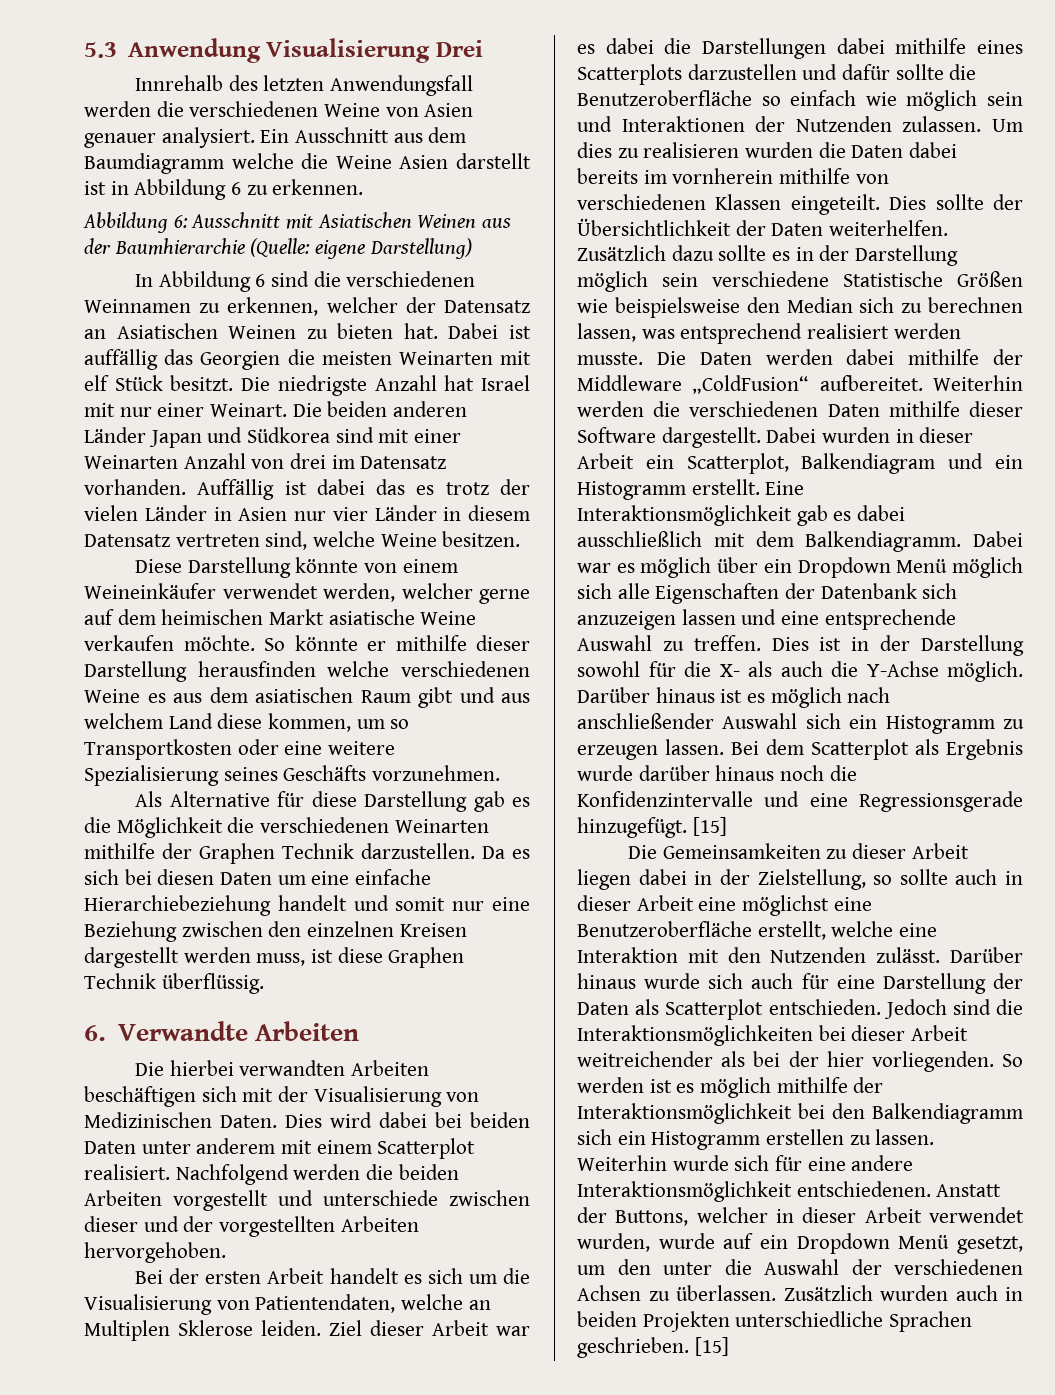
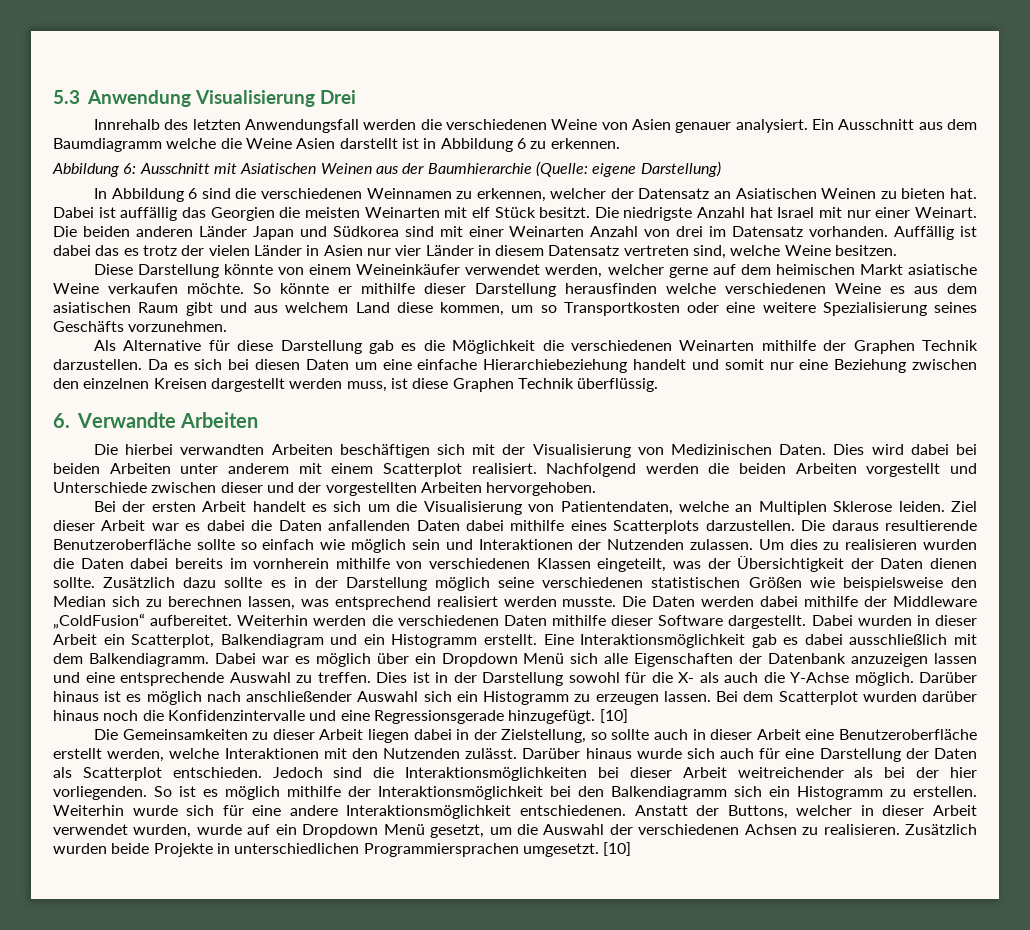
- Dies wird dabei bei beiden Daten unter anderem mit einem Scatterplot realisiert.
+ Dies wird dabei bei beiden Arbeiten unter anderem mit einem Scatterplot realisiert.
- Nachfolgend werden die beiden Arbeiten vorgestellt und unterschiede zwischen dieser und der vorgestellten Arbeiten hervorgehoben.
+ Nachfolgend werden die beiden Arbeiten vorgestellt und Unterschiede zwischen dieser und der vorgestellten Arbeiten hervorgehoben.
- Ziel dieser Arbeit war es dabei die Darstellungen dabei mithilfe eines Scatterplots darzustellen und dafür sollte die Benutzeroberfläche so einfach wie möglich sein und Interaktionen der Nutzenden zulassen.
+ Ziel dieser Arbeit war es dabei die Daten anfallenden Daten dabei mithilfe eines Scatterplots darzustellen. Die daraus resultierende Benutzeroberfläche sollte so einfach wie möglich sein und Interaktionen der Nutzenden zulassen.
- Um dies zu realisieren wurden die Daten dabei bereits im vornherein mithilfe von verschiedenen Klassen eingeteilt. Dies sollte der Übersichtlichkeit der Daten weiterhelfen.
+ Um dies zu realisieren wurden die Daten dabei bereits im vornherein mithilfe von verschiedenen Klassen eingeteilt, was der Übersichtigkeit der Daten dienen sollte.
- Zusätzlich dazu sollte es in der Darstellung möglich sein verschiedene Statistische Größen wie beispielsweise den Median sich zu berechnen lassen, was entsprechend realisiert werden musste.
+ Zusätzlich dazu sollte es in der Darstellung möglich seine verschiedenen statistischen Größen wie beispielsweise den Median sich zu berechnen lassen, was entsprechend realisiert werden musste.
- Dabei war es möglich über ein Dropdown Menü möglich sich alle Eigenschaften der Datenbank sich anzuzeigen lassen und eine entsprechende Auswahl zu treffen.
+ Dabei war es möglich über ein Dropdown Menü sich alle Eigenschaften der Datenbank anzuzeigen lassen und eine entsprechende Auswahl zu treffen.
- Bei dem Scatterplot als Ergebnis wurde darüber hinaus noch die Konfidenzintervalle und eine Regressionsgerade hinzugefügt. [15]
+ Bei dem Scatterplot wurden darüber hinaus noch die Konfidenzintervalle und eine Regressionsgerade hinzugefügt. [10]
- Die Gemeinsamkeiten zu dieser Arbeit liegen dabei in der Zielstellung, so sollte auch in dieser Arbeit eine möglichst eine Benutzeroberfläche erstellt, welche eine Interaktion mit den Nutzenden zulässt.
+ Die Gemeinsamkeiten zu dieser Arbeit liegen dabei in der Zielstellung, so sollte auch in dieser Arbeit eine Benutzeroberfläche erstellt werden, welche Interaktionen mit den Nutzenden zulässt.
- So werden ist es möglich mithilfe der Interaktionsmöglichkeit bei den Balkendiagramm sich ein Histogramm erstellen zu lassen.
+ So ist es möglich mithilfe der Interaktionsmöglichkeit bei den Balkendiagramm sich ein Histogramm zu erstellen.
- Anstatt der Buttons, welcher in dieser Arbeit verwendet wurden, wurde auf ein Dropdown Menü gesetzt, um den unter die Auswahl der verschiedenen Achsen zu überlassen.
+ Anstatt der Buttons, welcher in dieser Arbeit verwendet wurden, wurde auf ein Dropdown Menü gesetzt, um die Auswahl der verschiedenen Achsen zu realisieren.
- Zusätzlich wurden auch in beiden Projekten unterschiedliche Sprachen geschrieben. [15]
+ Zusätzlich wurden beide Projekte in unterschiedlichen Programmiersprachen umgesetzt. [10]

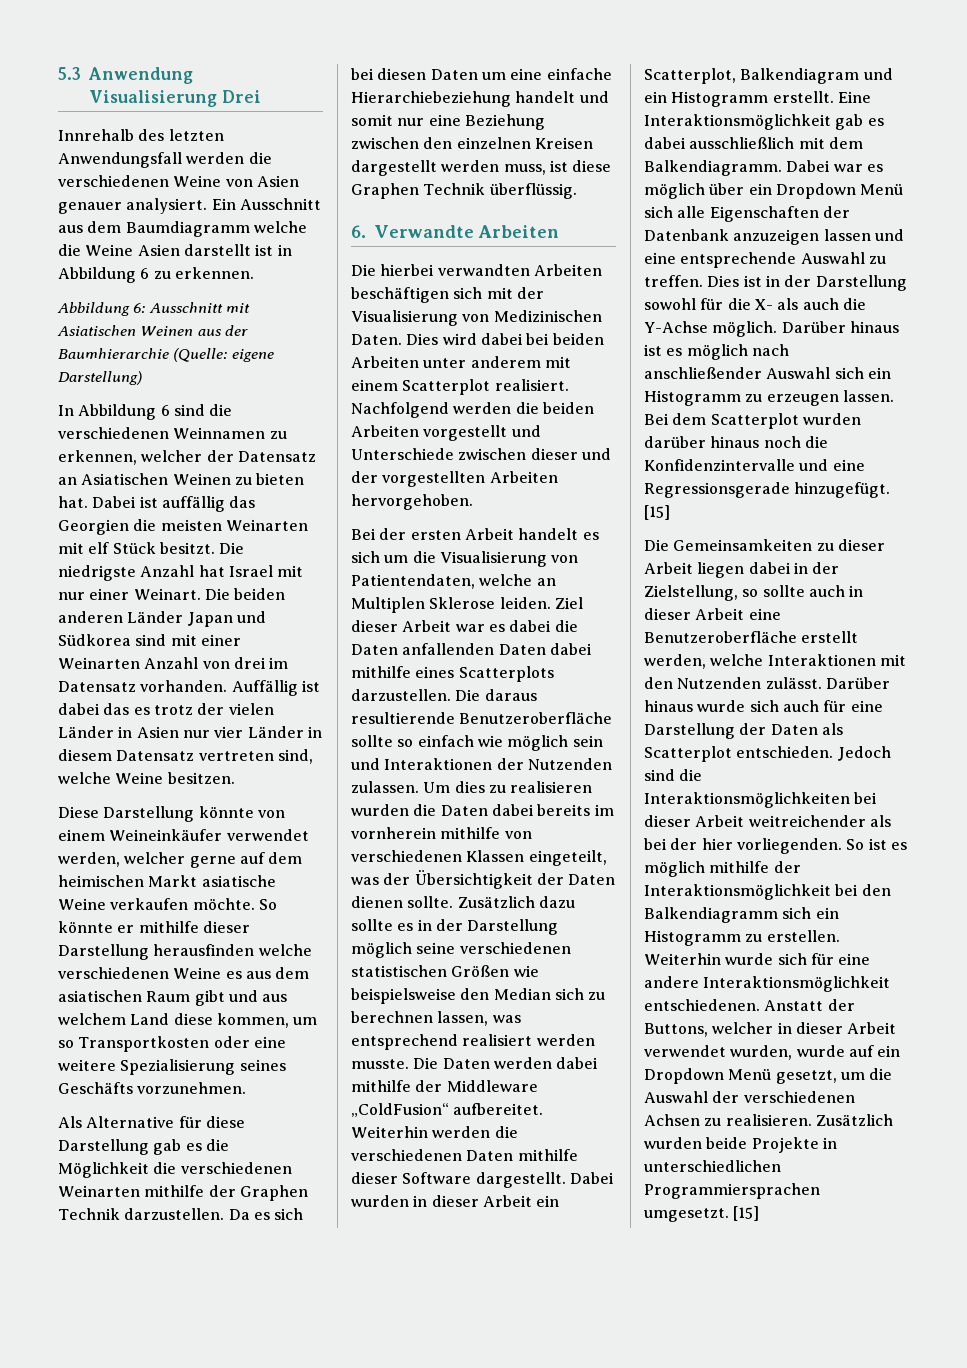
- Bei dem Scatterplot wurden darüber hinaus noch die Konfidenzintervalle und eine Regressionsgerade hinzugefügt. [10]
+ Bei dem Scatterplot wurden darüber hinaus noch die Konfidenzintervalle und eine Regressionsgerade hinzugefügt. [15]
- Zusätzlich wurden beide Projekte in unterschiedlichen Programmiersprachen umgesetzt. [10]
+ Zusätzlich wurden beide Projekte in unterschiedlichen Programmiersprachen umgesetzt. [15]

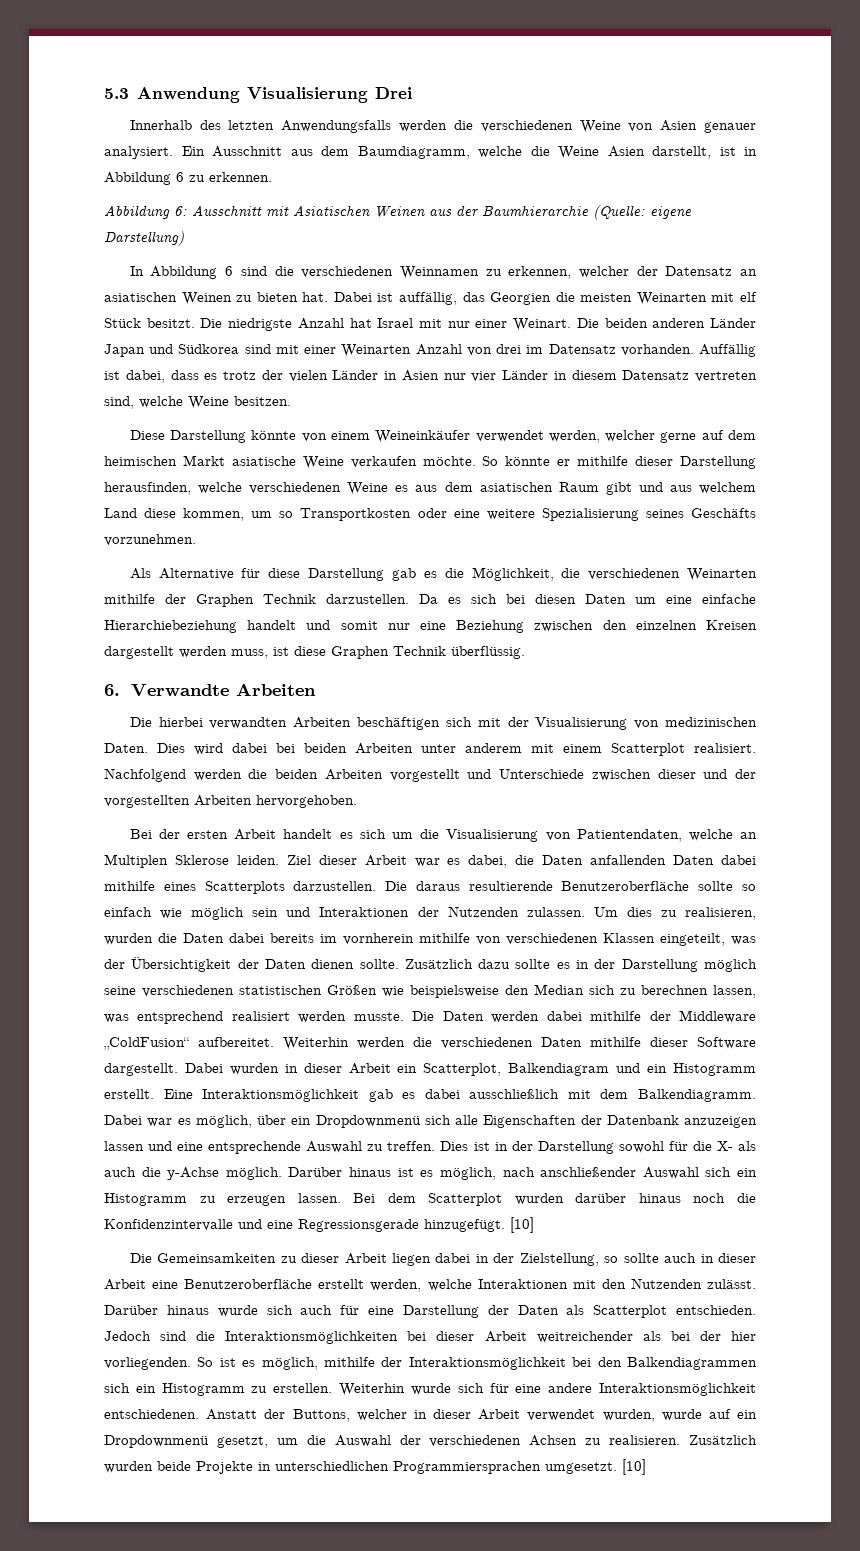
- Innrehalb des letzten Anwendungsfall werden die verschiedenen Weine von Asien genauer analysiert.
+ Innerhalb des letzten Anwendungsfalls werden die verschiedenen Weine von Asien genauer analysiert.
- Ein Ausschnitt aus dem Baumdiagramm welche die Weine Asien darstellt ist in Abbildung 6 zu erkennen.
+ Ein Ausschnitt aus dem Baumdiagramm, welche die Weine Asien darstellt, ist in Abbildung 6 zu erkennen.
- In Abbildung 6 sind die verschiedenen Weinnamen zu erkennen, welcher der Datensatz an Asiatischen Weinen zu bieten hat.
+ In Abbildung 6 sind die verschiedenen Weinnamen zu erkennen, welcher der Datensatz an asiatischen Weinen zu bieten hat.
- Dabei ist auffällig das Georgien die meisten Weinarten mit elf Stück besitzt.
+ Dabei ist auffällig, das Georgien die meisten Weinarten mit elf Stück besitzt.
- Auffällig ist dabei das es trotz der vielen Länder in Asien nur vier Länder in diesem Datensatz vertreten sind, welche Weine besitzen.
+ Auffällig ist dabei, dass es trotz der vielen Länder in Asien nur vier Länder in diesem Datensatz vertreten sind, welche Weine besitzen.
- So könnte er mithilfe dieser Darstellung herausfinden welche verschiedenen Weine es aus dem asiatischen Raum gibt und aus welchem Land diese kommen, um so Transportkosten oder eine weitere Spezialisierung seines Geschäfts vorzunehmen.
+ So könnte er mithilfe dieser Darstellung herausfinden, welche verschiedenen Weine es aus dem asiatischen Raum gibt und aus welchem Land diese kommen, um so Transportkosten oder eine weitere Spezialisierung seines Geschäfts vorzunehmen.
- Als Alternative für diese Darstellung gab es die Möglichkeit die verschiedenen Weinarten mithilfe der Graphen Technik darzustellen.
+ Als Alternative für diese Darstellung gab es die Möglichkeit, die verschiedenen Weinarten mithilfe der Graphen Technik darzustellen.
- Die hierbei verwandten Arbeiten beschäftigen sich mit der Visualisierung von Medizinischen Daten.
+ Die hierbei verwandten Arbeiten beschäftigen sich mit der Visualisierung von medizinischen Daten.
- Ziel dieser Arbeit war es dabei die Daten anfallenden Daten dabei mithilfe eines Scatterplots darzustellen.
+ Ziel dieser Arbeit war es dabei, die Daten anfallenden Daten dabei mithilfe eines Scatterplots darzustellen.
- Um dies zu realisieren wurden die Daten dabei bereits im vornherein mithilfe von verschiedenen Klassen eingeteilt, was der Übersichtigkeit der Daten dienen sollte.
+ Um dies zu realisieren, wurden die Daten dabei bereits im vornherein mithilfe von verschiedenen Klassen eingeteilt, was der Übersichtigkeit der Daten dienen sollte.
- Dabei war es möglich über ein Dropdown Menü sich alle Eigenschaften der Datenbank anzuzeigen lassen und eine entsprechende Auswahl zu treffen.
+ Dabei war es möglich, über ein Dropdownmenü sich alle Eigenschaften der Datenbank anzuzeigen lassen und eine entsprechende Auswahl zu treffen.
- Dies ist in der Darstellung sowohl für die X- als auch die Y-Achse möglich.
+ Dies ist in der Darstellung sowohl für die X- als auch die y-Achse möglich.
- Darüber hinaus ist es möglich nach anschließender Auswahl sich ein Histogramm zu erzeugen lassen.
+ Darüber hinaus ist es möglich, nach anschließender Auswahl sich ein Histogramm zu erzeugen lassen.
- Bei dem Scatterplot wurden darüber hinaus noch die Konfidenzintervalle und eine Regressionsgerade hinzugefügt. [15]
+ Bei dem Scatterplot wurden darüber hinaus noch die Konfidenzintervalle und eine Regressionsgerade hinzugefügt. [10]
- So ist es möglich mithilfe der Interaktionsmöglichkeit bei den Balkendiagramm sich ein Histogramm zu erstellen.
+ So ist es möglich, mithilfe der Interaktionsmöglichkeit bei den Balkendiagrammen sich ein Histogramm zu erstellen.
- Anstatt der Buttons, welcher in dieser Arbeit verwendet wurden, wurde auf ein Dropdown Menü gesetzt, um die Auswahl der verschiedenen Achsen zu realisieren.
+ Anstatt der Buttons, welcher in dieser Arbeit verwendet wurden, wurde auf ein Dropdownmenü gesetzt, um die Auswahl der verschiedenen Achsen zu realisieren.
- Zusätzlich wurden beide Projekte in unterschiedlichen Programmiersprachen umgesetzt. [15]
+ Zusätzlich wurden beide Projekte in unterschiedlichen Programmiersprachen umgesetzt. [10]

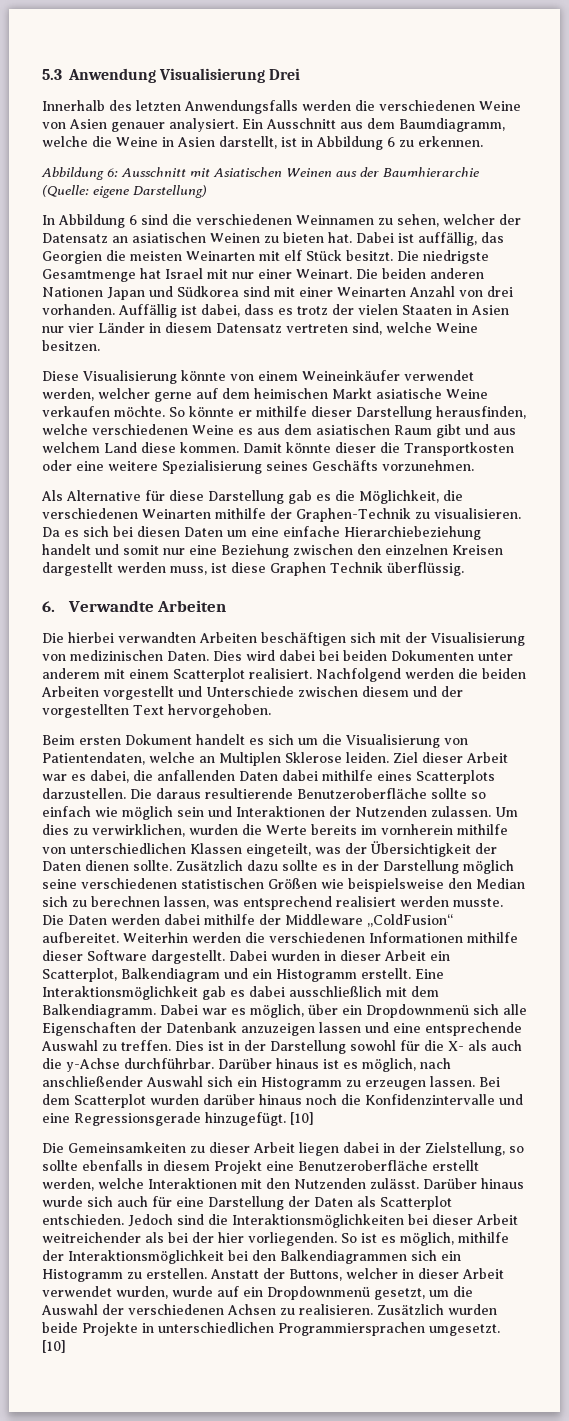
- Ein Ausschnitt aus dem Baumdiagramm, welche die Weine Asien darstellt, ist in Abbildung 6 zu erkennen.
+ Ein Ausschnitt aus dem Baumdiagramm, welche die Weine in Asien darstellt, ist in Abbildung 6 zu erkennen.
- In Abbildung 6 sind die verschiedenen Weinnamen zu erkennen, welcher der Datensatz an asiatischen Weinen zu bieten hat.
+ In Abbildung 6 sind die verschiedenen Weinnamen zu sehen, welcher der Datensatz an asiatischen Weinen zu bieten hat.
- Die niedrigste Anzahl hat Israel mit nur einer Weinart.
+ Die niedrigste Gesamtmenge hat Israel mit nur einer Weinart.
- Die beiden anderen Länder Japan und Südkorea sind mit einer Weinarten Anzahl von drei im Datensatz vorhanden.
+ Die beiden anderen Nationen Japan und Südkorea sind mit einer Weinarten Anzahl von drei vorhanden.
- Auffällig ist dabei, dass es trotz der vielen Länder in Asien nur vier Länder in diesem Datensatz vertreten sind, welche Weine besitzen.
+ Auffällig ist dabei, dass es trotz der vielen Staaten in Asien nur vier Länder in diesem Datensatz vertreten sind, welche Weine besitzen.
- Diese Darstellung könnte von einem Weineinkäufer verwendet werden, welcher gerne auf dem heimischen Markt asiatische Weine verkaufen möchte.
+ Diese Visualisierung könnte von einem Weineinkäufer verwendet werden, welcher gerne auf dem heimischen Markt asiatische Weine verkaufen möchte.
- So könnte er mithilfe dieser Darstellung herausfinden, welche verschiedenen Weine es aus dem asiatischen Raum gibt und aus welchem Land diese kommen, um so Transportkosten oder eine weitere Spezialisierung seines Geschäfts vorzunehmen.
+ So könnte er mithilfe dieser Darstellung herausfinden, welche verschiedenen Weine es aus dem asiatischen Raum gibt und aus welchem Land diese kommen. Damit könnte dieser die Transportkosten oder eine weitere Spezialisierung seines Geschäfts vorzunehmen.
- Als Alternative für diese Darstellung gab es die Möglichkeit, die verschiedenen Weinarten mithilfe der Graphen Technik darzustellen.
+ Als Alternative für diese Darstellung gab es die Möglichkeit, die verschiedenen Weinarten mithilfe der Graphen-Technik zu visualisieren.
- Dies wird dabei bei beiden Arbeiten unter anderem mit einem Scatterplot realisiert.
+ Dies wird dabei bei beiden Dokumenten unter anderem mit einem Scatterplot realisiert.
- Nachfolgend werden die beiden Arbeiten vorgestellt und Unterschiede zwischen dieser und der vorgestellten Arbeiten hervorgehoben.
+ Nachfolgend werden die beiden Arbeiten vorgestellt und Unterschiede zwischen diesem und der vorgestellten Text hervorgehoben.
- Bei der ersten Arbeit handelt es sich um die Visualisierung von Patientendaten, welche an Multiplen Sklerose leiden.
+ Beim ersten Dokument handelt es sich um die Visualisierung von Patientendaten, welche an Multiplen Sklerose leiden.
- Ziel dieser Arbeit war es dabei, die Daten anfallenden Daten dabei mithilfe eines Scatterplots darzustellen.
+ Ziel dieser Arbeit war es dabei, die anfallenden Daten dabei mithilfe eines Scatterplots darzustellen.
- Um dies zu realisieren, wurden die Daten dabei bereits im vornherein mithilfe von verschiedenen Klassen eingeteilt, was der Übersichtigkeit der Daten dienen sollte.
+ Um dies zu verwirklichen, wurden die Werte bereits im vornherein mithilfe von unterschiedlichen Klassen eingeteilt, was der Übersichtigkeit der Daten dienen sollte.
- Weiterhin werden die verschiedenen Daten mithilfe dieser Software dargestellt.
+ Weiterhin werden die verschiedenen Informationen mithilfe dieser Software dargestellt.
- Dies ist in der Darstellung sowohl für die X- als auch die y-Achse möglich.
+ Dies ist in der Darstellung sowohl für die X- als auch die y-Achse durchführbar.
- Die Gemeinsamkeiten zu dieser Arbeit liegen dabei in der Zielstellung, so sollte auch in dieser Arbeit eine Benutzeroberfläche erstellt werden, welche Interaktionen mit den Nutzenden zulässt.
+ Die Gemeinsamkeiten zu dieser Arbeit liegen dabei in der Zielstellung, so sollte ebenfalls in diesem Projekt eine Benutzeroberfläche erstellt werden, welche Interaktionen mit den Nutzenden zulässt.
- Weiterhin wurde sich für eine andere Interaktionsmöglichkeit entschiedenen.

